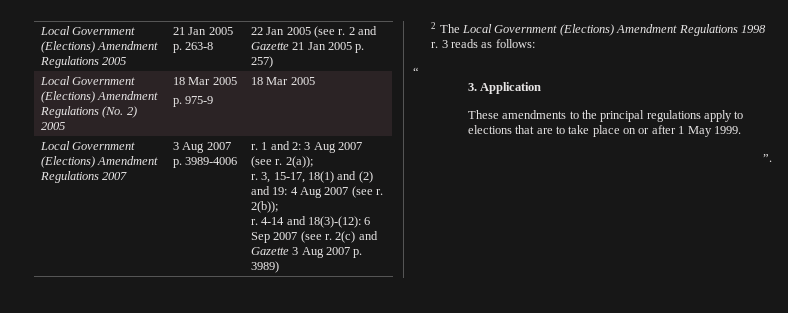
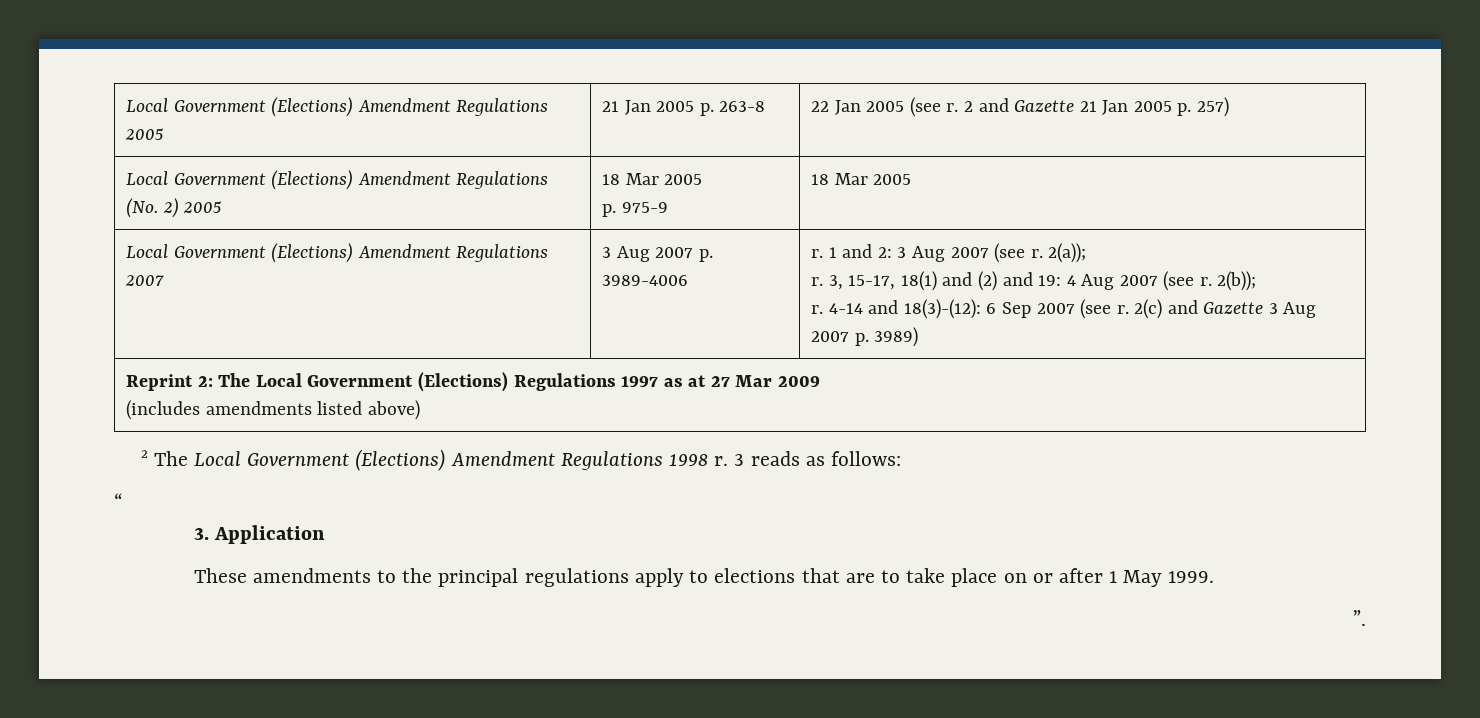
+ Reprint 2: The Local Government (Elections) Regulations 1997 as at 27 Mar 2009
+ (includes amendments listed above)

